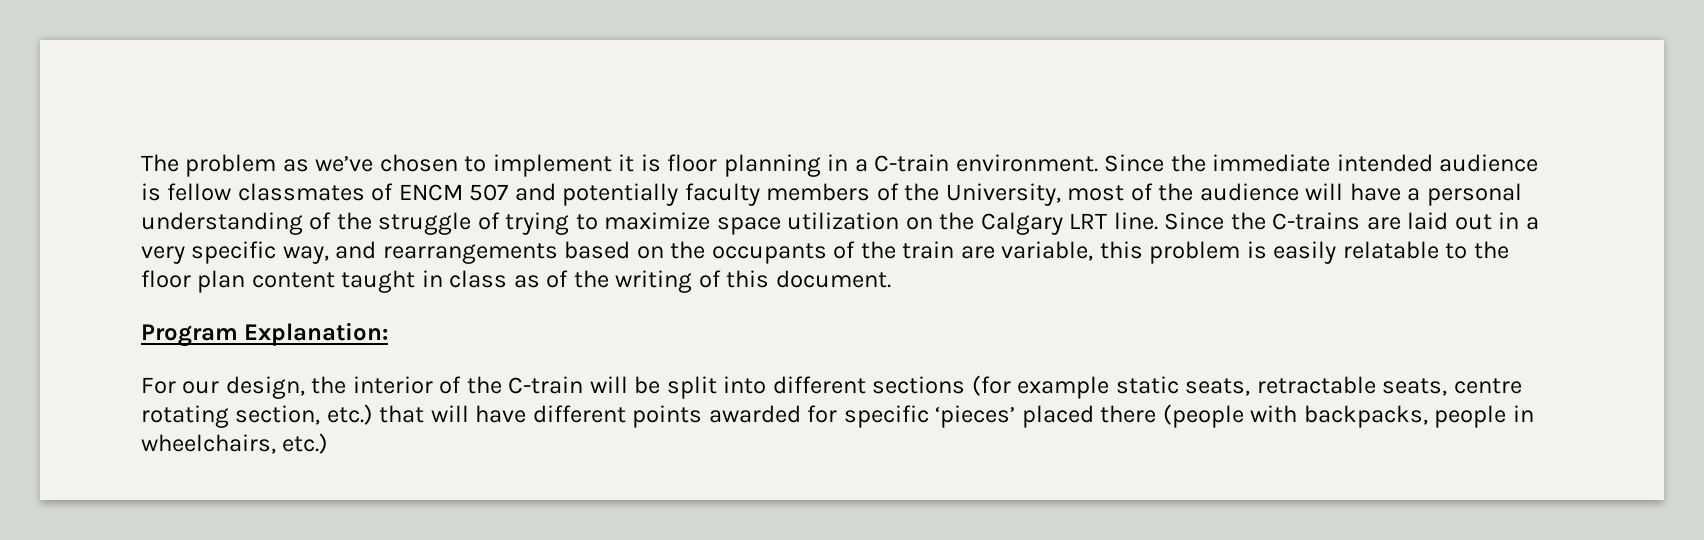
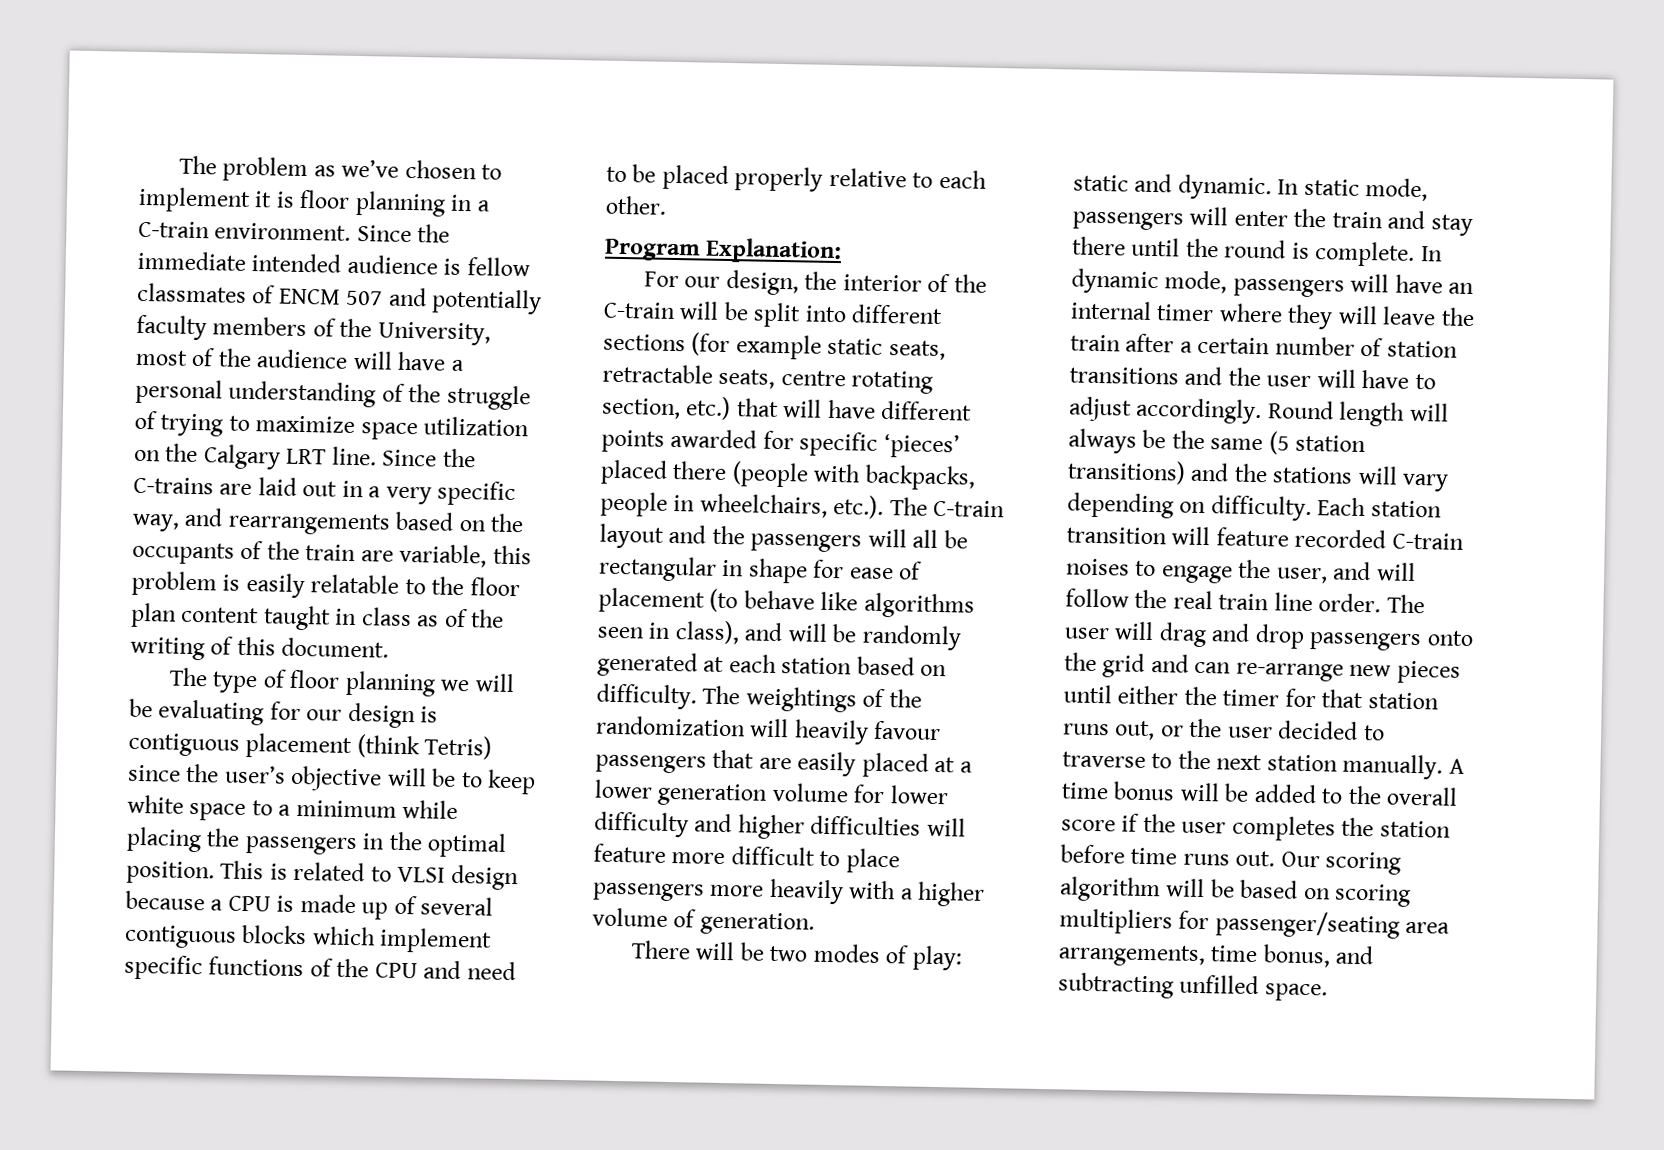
+ The type of floor planning we will be evaluating for our design is contiguous placement (think Tetris) since the user’s objective will be to keep white space to a minimum while placing the passengers in the optimal position. This is related to VLSI design because a CPU is made up of several contiguous blocks which implement specific functions of the CPU and need to be placed properly relative to each other.
- For our design, the interior of the C-train will be split into different sections (for example static seats, retractable seats, centre rotating section, etc.) that will have different points awarded for specific ‘pieces’ placed there (people with backpacks, people in wheelchairs, etc.)
+ For our design, the interior of the C-train will be split into different sections (for example static seats, retractable seats, centre rotating section, etc.) that will have different points awarded for specific ‘pieces’ placed there (people with backpacks, people in wheelchairs, etc.). The C-train layout and the passengers will all be rectangular in shape for ease of placement (to behave like algorithms seen in class), and will be randomly generated at each station based on difficulty. The weightings of the randomization will heavily favour passengers that are easily placed at a lower generation volume for lower difficulty and higher difficulties will feature more difficult to place passengers more heavily with a higher volume of generation.
+ There will be two modes of play: static and dynamic. In static mode, passengers will enter the train and stay there until the round is complete. In dynamic mode, passengers will have an internal timer where they will leave the train after a certain number of station transitions and the user will have to adjust accordingly. Round length will always be the same (5 station transitions) and the stations will vary depending on difficulty. Each station transition will feature recorded C-train noises to engage the user, and will follow the real train line order. The user will drag and drop passengers onto the grid and can re-arrange new pieces until either the timer for that station runs out, or the user decided to traverse to the next station manually. A time bonus will be added to the overall score if the user completes the station before time runs out. Our scoring algorithm will be based on scoring multipliers for passenger/seating area arrangements, time bonus, and subtracting unfilled space.

